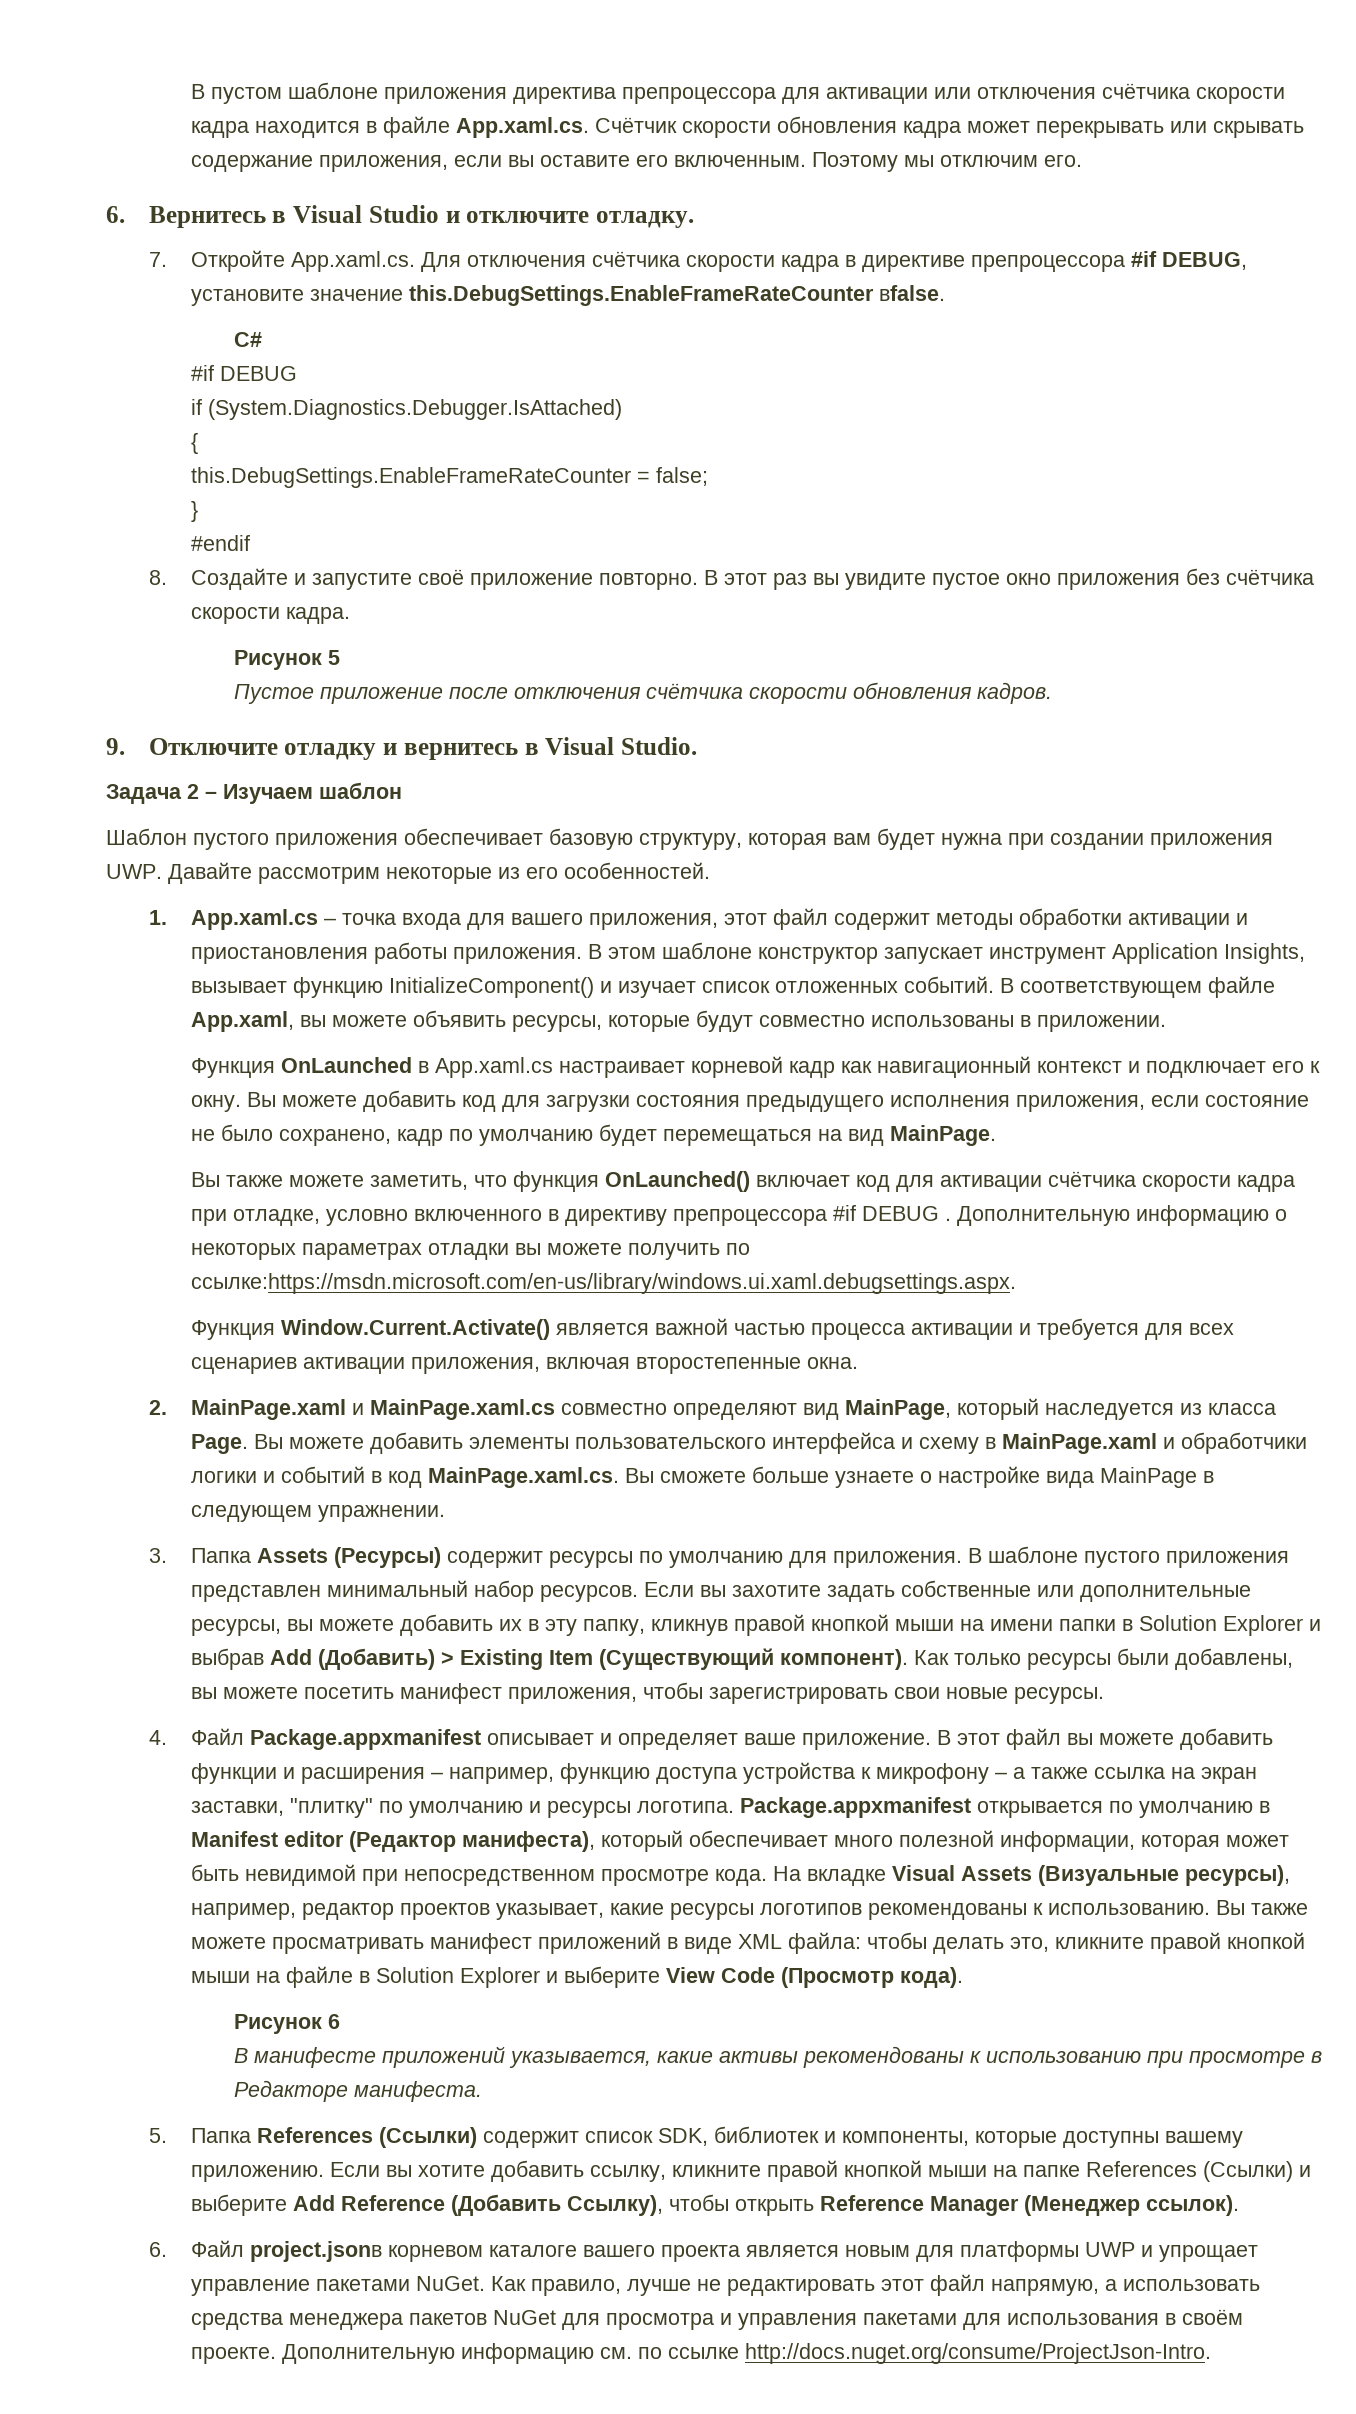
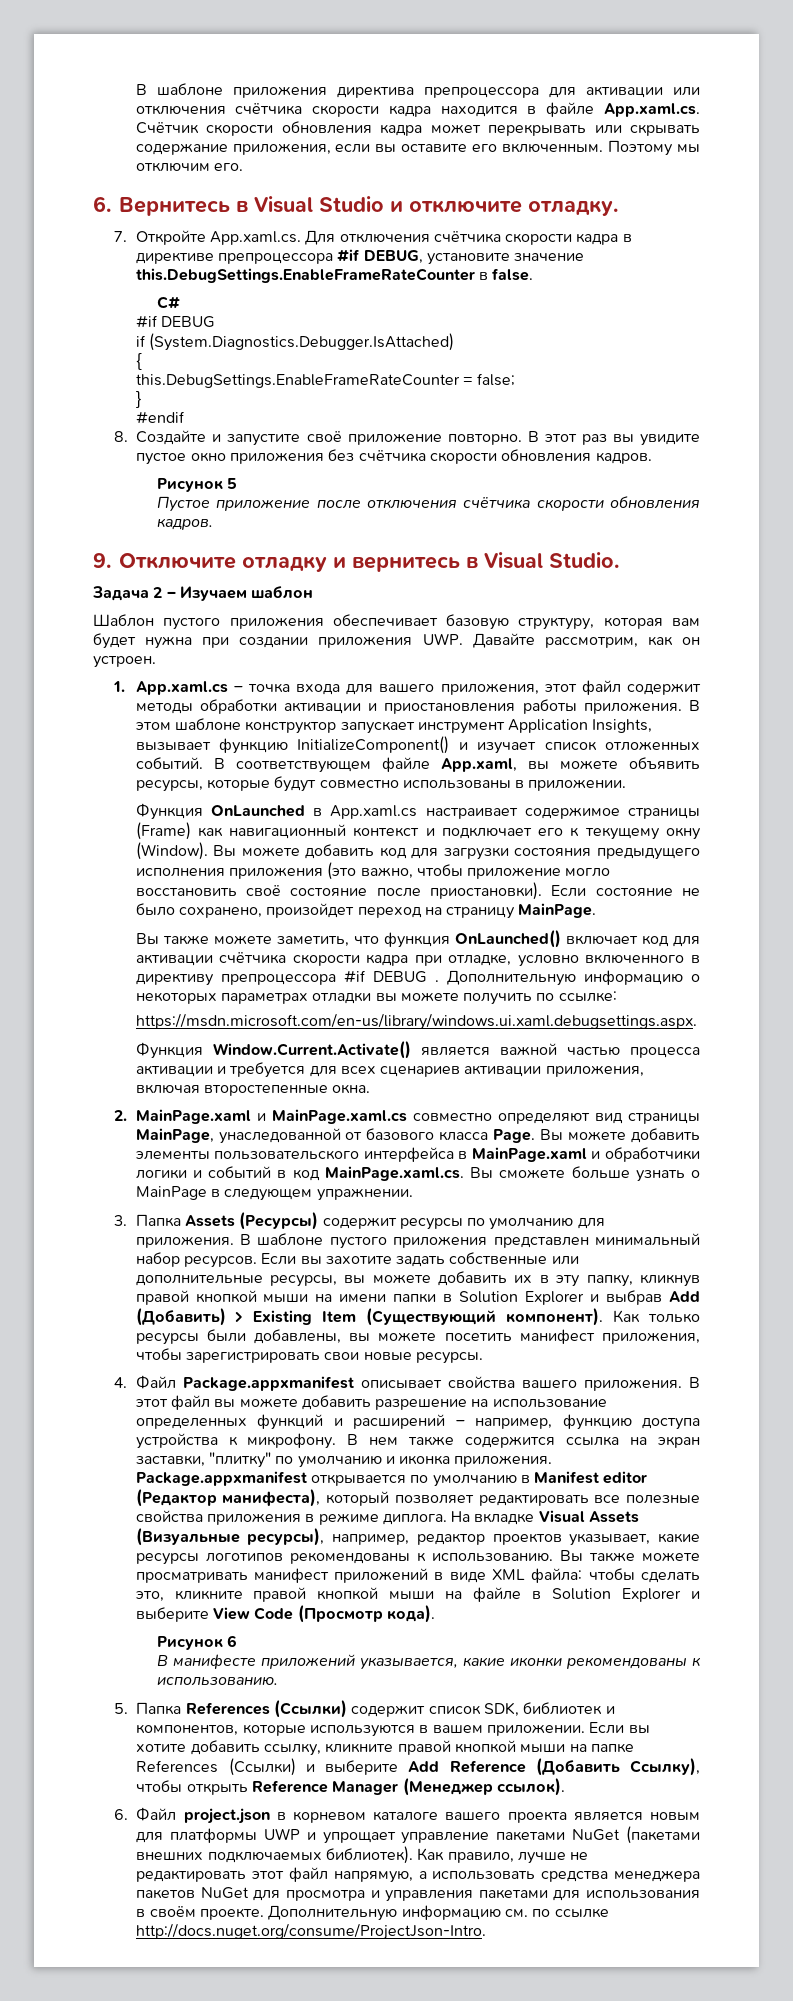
- В пустом шаблоне приложения директива препроцессора для активации или отключения счётчика скорости кадра находится в файле App.xaml.cs. Счётчик скорости обновления кадра может перекрывать или скрывать содержание приложения, если вы оставите его включенным.
+ В шаблоне приложения директива препроцессора для активации или отключения счётчика скорости кадра находится в файле App.xaml.cs. Счётчик скорости обновления кадра может перекрывать или скрывать содержание приложения, если вы оставите его включенным.
- 7. Откройте App.xaml.cs. Для отключения счётчика скорости кадра в директиве препроцессора #if DEBUG, установите значение this.DebugSettings.EnableFrameRateCounter вfalse.
+ 7. Откройте App.xaml.cs. Для отключения счётчика скорости кадра в директиве препроцессора #if DEBUG, установите значение this.DebugSettings.EnableFrameRateCounter в false.
- В этот раз вы увидите пустое окно приложения без счётчика скорости кадра.
+ В этот раз вы увидите пустое окно приложения без счётчика скорости обновления кадров.
- Шаблон пустого приложения обеспечивает базовую структуру, которая вам будет нужна при создании приложения UWP. Давайте рассмотрим некоторые из его особенностей.
+ Шаблон пустого приложения обеспечивает базовую структуру, которая вам будет нужна при создании приложения UWP. Давайте рассмотрим, как он устроен.
- Функция OnLaunched в App.xaml.cs настраивает корневой кадр как навигационный контекст и подключает его к окну.
+ Функция OnLaunched в App.xaml.cs настраивает содержимое страницы (Frame) как навигационный контекст и подключает его к текущему окну (Window).
- Вы можете добавить код для загрузки состояния предыдущего исполнения приложения, если состояние не было сохранено, кадр по умолчанию будет перемещаться на вид MainPage.
+ Вы можете добавить код для загрузки состояния предыдущего исполнения приложения (это важно, чтобы приложение могло восстановить своё состояние после приостановки). Если состояние не было сохранено, произойдет переход на страницу MainPage.
- Дополнительную информацию о некоторых параметрах отладки вы можете получить по ссылке:https://msdn.microsoft.com/en-us/library/windows.ui.xaml.debugsettings.aspx.
+ Дополнительную информацию о некоторых параметрах отладки вы можете получить по ссылке:
+ https://msdn.microsoft.com/en-us/library/windows.ui.xaml.debugsettings.aspx.
- 2. MainPage.xaml и MainPage.xaml.cs совместно определяют вид MainPage, который наследуется из класса Page.
+ 2. MainPage.xaml и MainPage.xaml.cs совместно определяют вид страницы MainPage, унаследованной от базового класса Page.
- Вы можете добавить элементы пользовательского интерфейса и схему в MainPage.xaml и обработчики логики и событий в код MainPage.xaml.cs. Вы сможете больше узнаете о настройке вида MainPage в следующем упражнении.
+ Вы можете добавить элементы пользовательского интерфейса в MainPage.xaml и обработчики логики и событий в код MainPage.xaml.cs. Вы сможете больше узнать о MainPage в следующем упражнении.
- 4. Файл Package.appxmanifest описывает и определяет ваше приложение.
+ 4. Файл Package.appxmanifest описывает свойства вашего приложения.
- В этот файл вы можете добавить функции и расширения – например, функцию доступа устройства к микрофону – а также ссылка на экран заставки, "плитку" по умолчанию и ресурсы логотипа.
+ В этот файл вы можете добавить разрешение на использование определенных функций и расширений – например, функцию доступа устройства к микрофону. В нем также содержится ссылка на экран заставки, "плитку" по умолчанию и иконка приложения.
- Package.appxmanifest открывается по умолчанию в Manifest editor (Редактор манифеста), который обеспечивает много полезной информации, которая может быть невидимой при непосредственном просмотре кода.
+ Package.appxmanifest открывается по умолчанию в Manifest editor (Редактор манифеста), который позволяет редактировать все полезные свойства приложения в режиме диплога.
- Вы также можете просматривать манифест приложений в виде XML файла: чтобы делать это, кликните правой кнопкой мыши на файле в Solution Explorer и выберите View Code (Просмотр кода).
+ Вы также можете просматривать манифест приложений в виде XML файла: чтобы сделать это, кликните правой кнопкой мыши на файле в Solution Explorer и выберите View Code (Просмотр кода).
- В манифесте приложений указывается, какие активы рекомендованы к использованию при просмотре в Редакторе манифеста.
+ В манифесте приложений указывается, какие иконки рекомендованы к использованию.
- 5. Папка References (Ссылки) содержит список SDK, библиотек и компоненты, которые доступны вашему приложению.
+ 5. Папка References (Ссылки) содержит список SDK, библиотек и компонентов, которые используются в вашем приложении.
- 6. Файл project.jsonв корневом каталоге вашего проекта является новым для платформы UWP и упрощает управление пакетами NuGet.
+ 6. Файл project.json в корневом каталоге вашего проекта является новым для платформы UWP и упрощает управление пакетами NuGet (пакетами внешних подключаемых библиотек).

